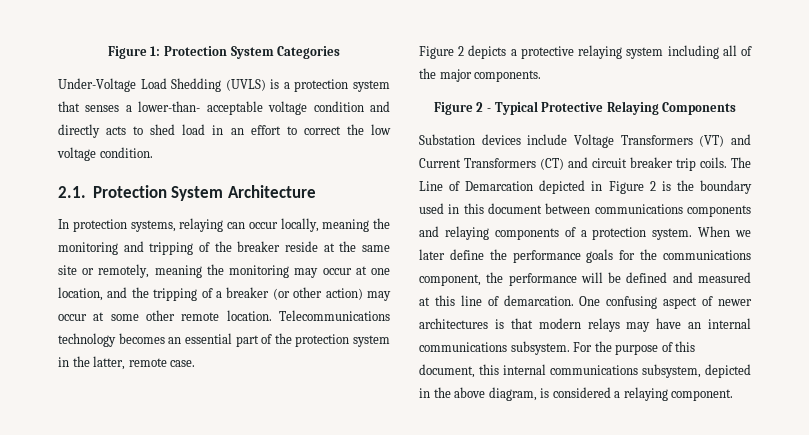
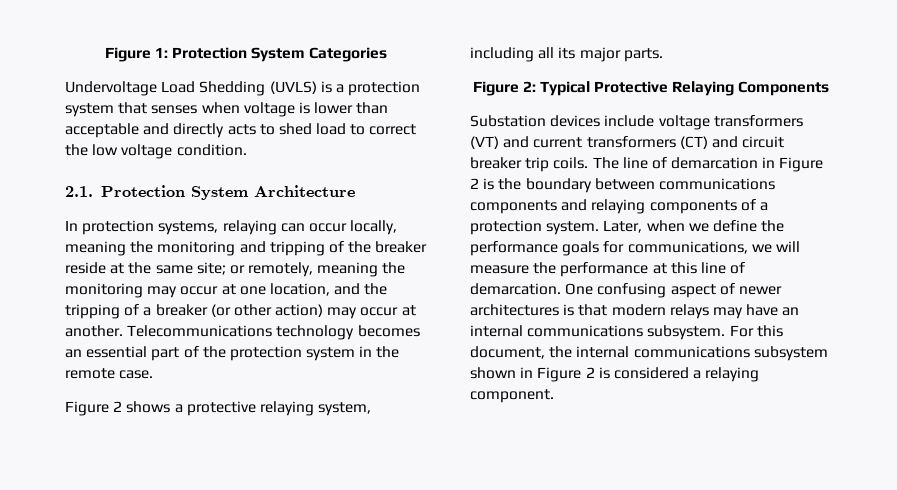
- Under-Voltage Load Shedding (UVLS) is a protection system that senses a lower-than- acceptable voltage condition and directly acts to shed load in an effort to correct the low voltage condition.
+ Undervoltage Load Shedding (UVLS) is a protection system that senses when voltage is lower than acceptable and directly acts to shed load to correct the low voltage condition.
- In protection systems, relaying can occur locally, meaning the monitoring and tripping of the breaker reside at the same site or remotely, meaning the monitoring may occur at one location, and the tripping of a breaker (or other action) may occur at some other remote location.
+ In protection systems, relaying can occur locally, meaning the monitoring and tripping of the breaker reside at the same site; or remotely, meaning the monitoring may occur at one location, and the tripping of a breaker (or other action) may occur at another.
- Telecommunications technology becomes an essential part of the protection system in the latter, remote case.
+ Telecommunications technology becomes an essential part of the protection system in the remote case.
- Figure 2 depicts a protective relaying system including all of the major components.
- Figure 2 - Typical Protective Relaying Components
+ Figure 2 shows a protective relaying system, including all its major parts.
+ Figure 2: Typical Protective Relaying Components
- Substation devices include Voltage Transformers (VT) and Current Transformers (CT) and circuit breaker trip coils.
+ Substation devices include voltage transformers (VT) and current transformers (CT) and circuit breaker trip coils.
- The Line of Demarcation depicted in Figure 2 is the boundary used in this document between communications components and relaying components of a protection system.
+ The line of demarcation in Figure 2 is the boundary between communications components and relaying components of a protection system.
- When we later define the performance goals for the communications component, the performance will be defined and measured at this line of demarcation.
+ Later, when we define the performance goals for communications, we will measure the performance at this line of demarcation.
- For the purpose of this document, this internal communications subsystem, depicted in the above diagram, is considered a relaying component.
+ For this document, the internal communications subsystem shown in Figure 2 is considered a relaying component.

